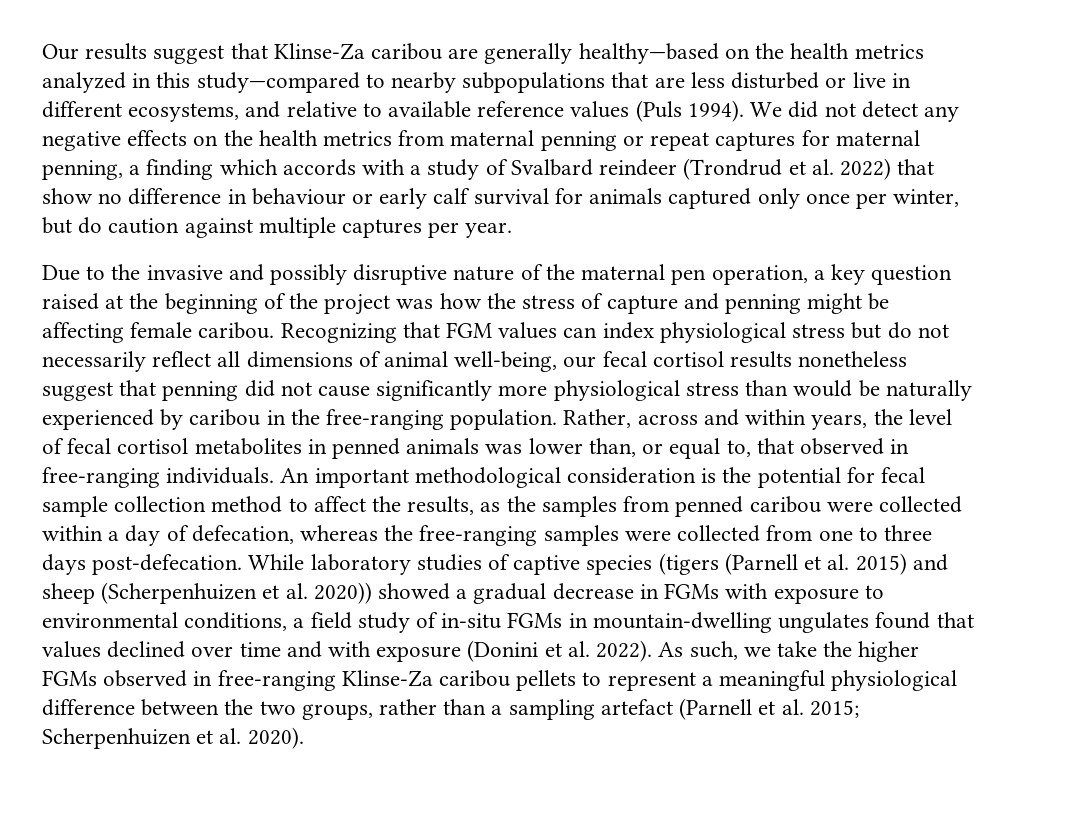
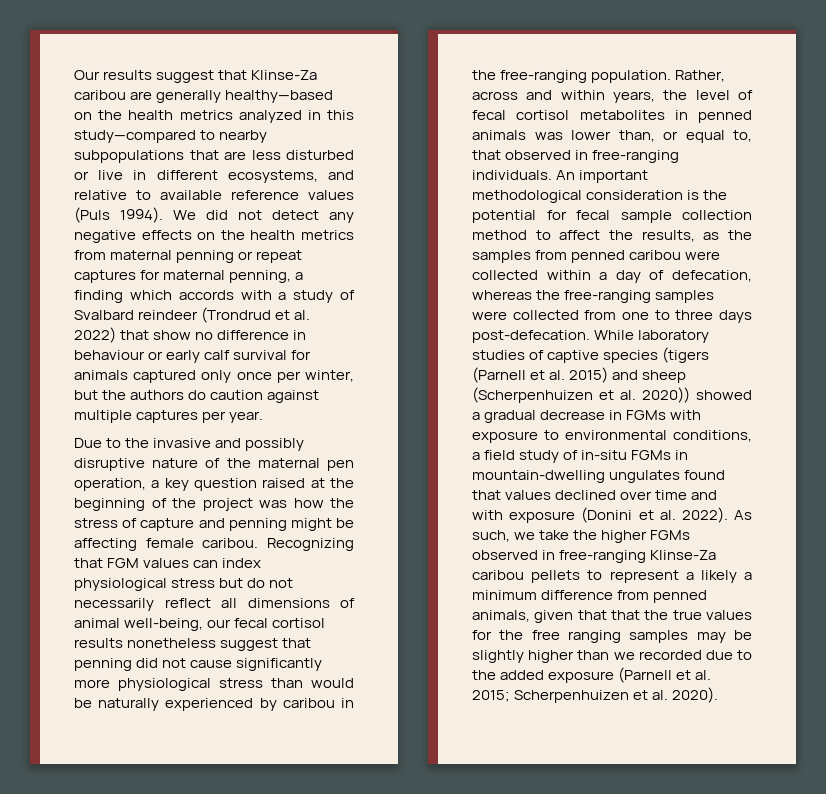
- We did not detect any negative effects on the health metrics from maternal penning or repeat captures for maternal penning, a finding which accords with a study of Svalbard reindeer (Trondrud et al. 2022) that show no difference in behaviour or early calf survival for animals captured only once per winter, but do caution against multiple captures per year.
+ We did not detect any negative effects on the health metrics from maternal penning or repeat captures for maternal penning, a finding which accords with a study of Svalbard reindeer (Trondrud et al. 2022) that show no difference in behaviour or early calf survival for animals captured only once per winter, but the authors do caution against multiple captures per year.
- As such, we take the higher FGMs observed in free-ranging Klinse-Za caribou pellets to represent a meaningful physiological difference between the two groups, rather than a sampling artefact (Parnell et al. 2015; Scherpenhuizen et al. 2020).
+ As such, we take the higher FGMs observed in free-ranging Klinse-Za caribou pellets to represent a likely a minimum difference from penned animals, given that that the true values for the free ranging samples may be slightly higher than we recorded due to the added exposure (Parnell et al. 2015; Scherpenhuizen et al. 2020).

